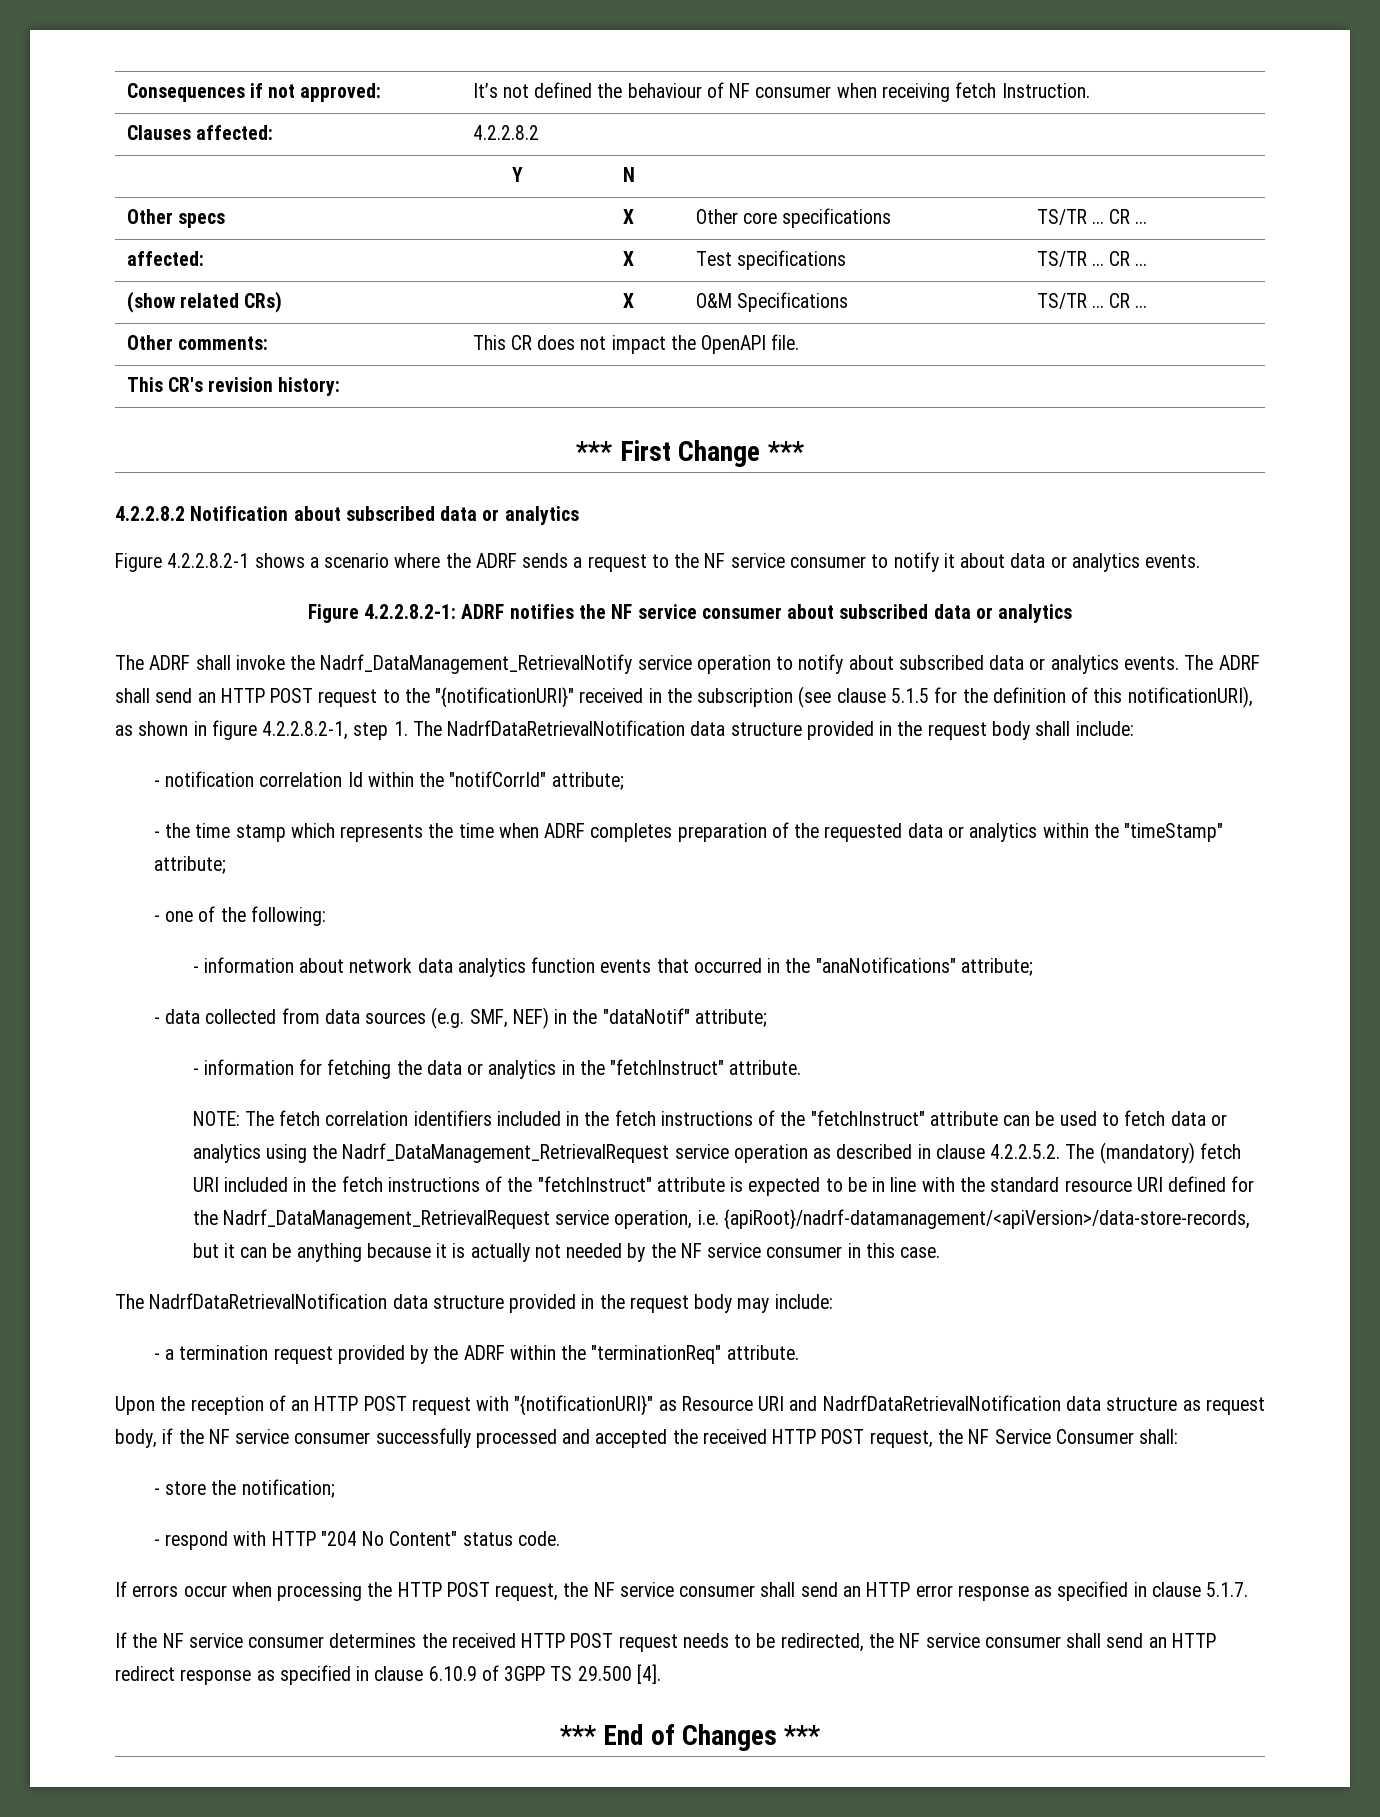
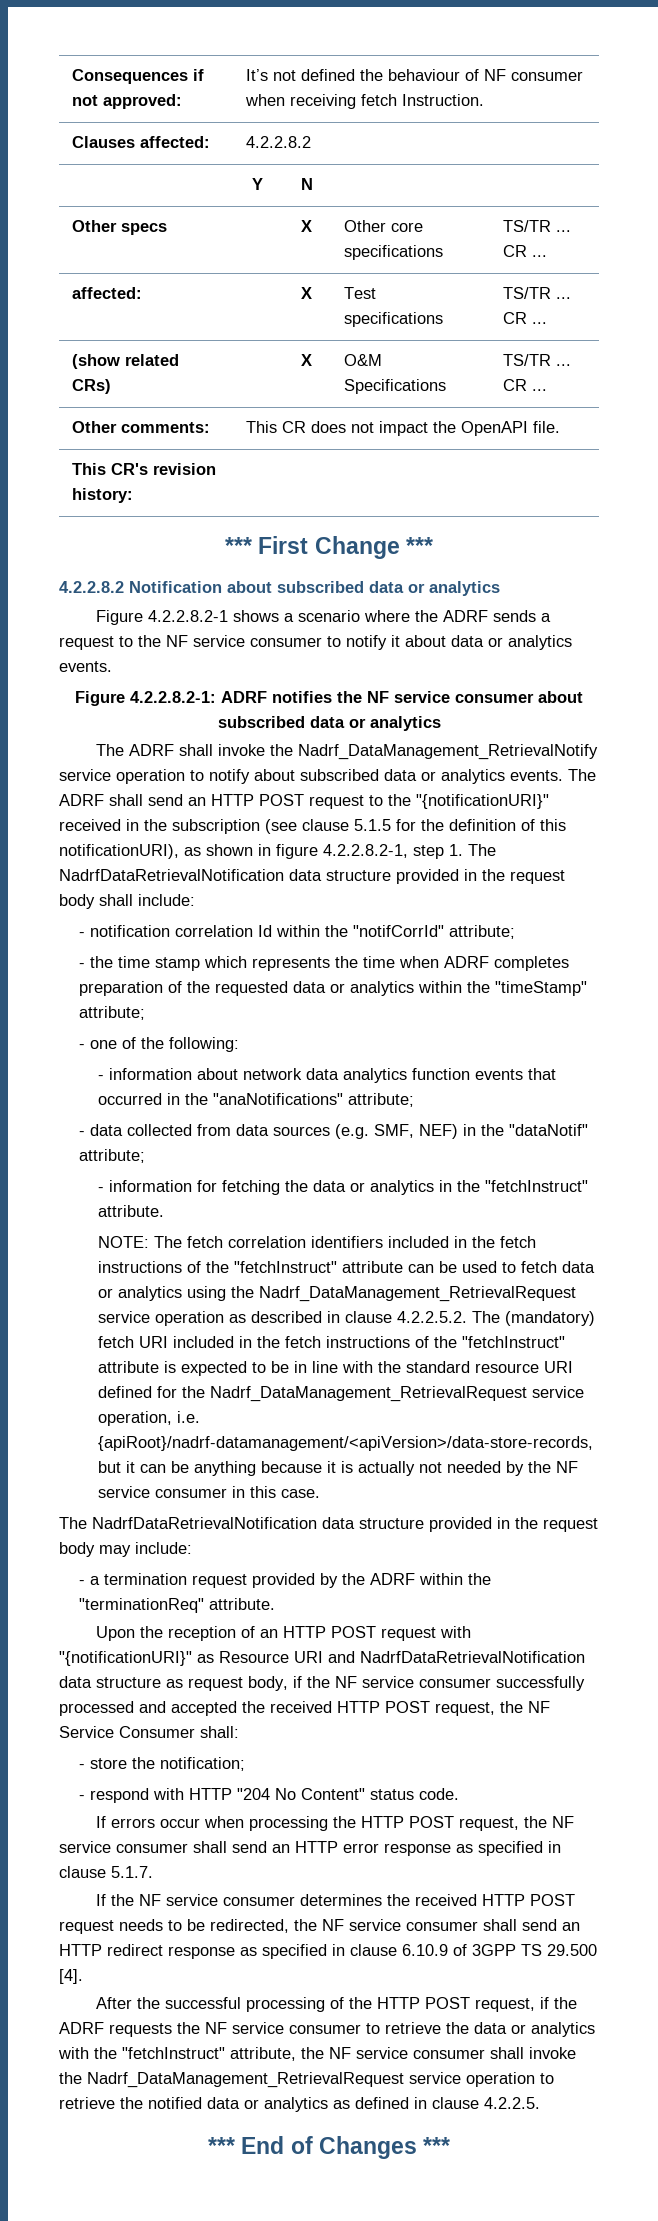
+ After the successful processing of the HTTP POST request, if the ADRF requests the NF service consumer to retrieve the data or analytics with the "fetchInstruct" attribute, the NF service consumer shall invoke the Nadrf_DataManagement_RetrievalRequest service operation to retrieve the notified data or analytics as defined in clause 4.2.2.5.

